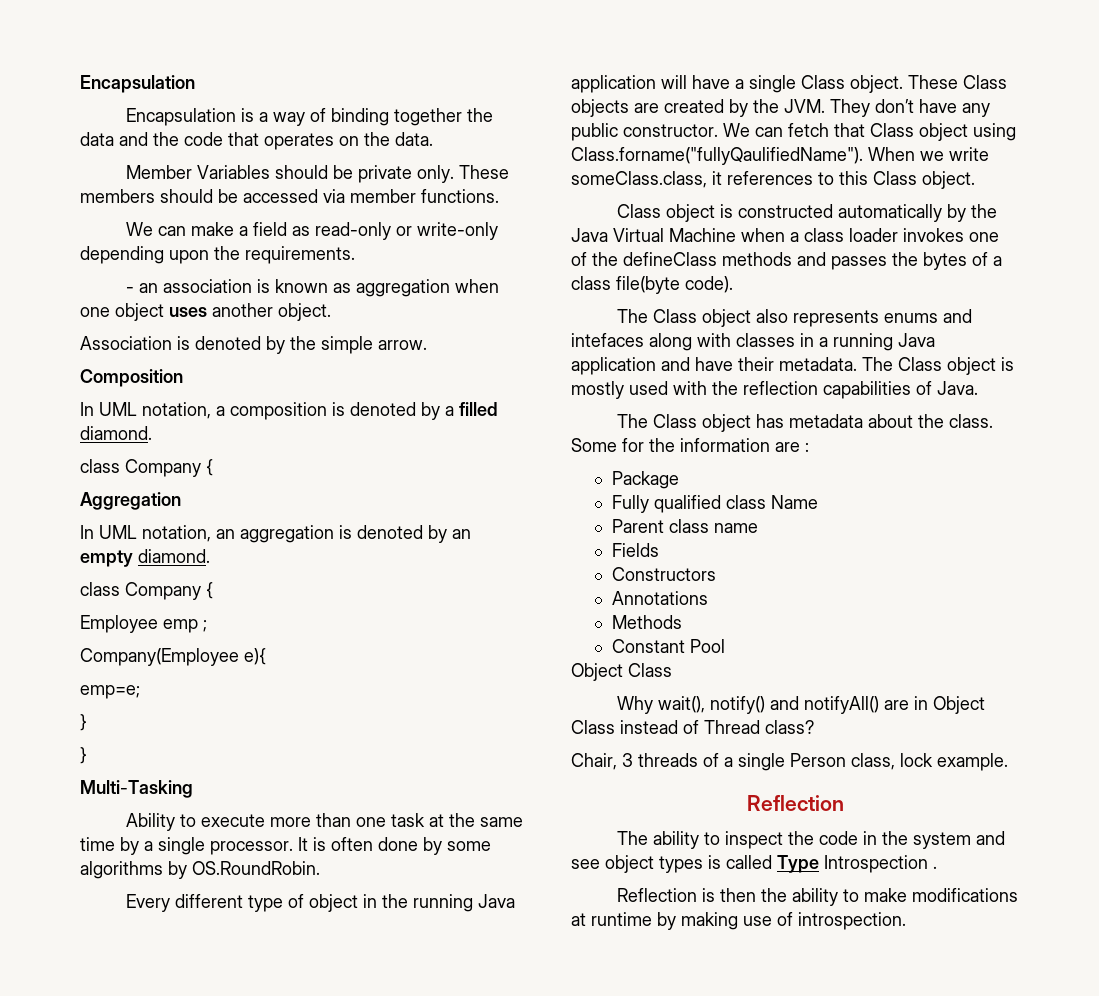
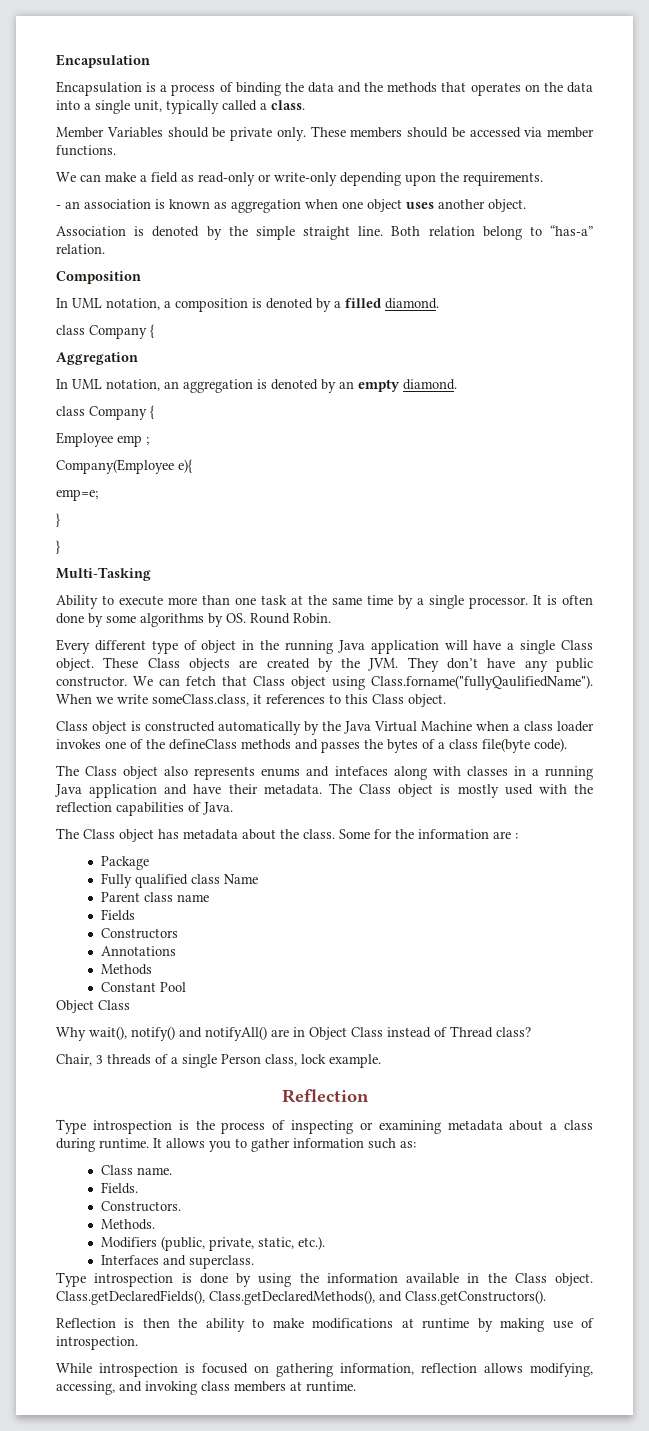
- Encapsulation is a way of binding together the data and the code that operates on the data.
+ Encapsulation is a process of binding the data and the methods that operates on the data into a single unit, typically called a class.
- Association is denoted by the simple arrow.
+ Association is denoted by the simple straight line. Both relation belong to “has-a” relation.
- It is often done by some algorithms by OS.RoundRobin.
+ It is often done by some algorithms by OS. Round Robin.
- The ability to inspect the code in the system and see object types is called Type Introspection .
+ Type introspection is the process of inspecting or examining metadata about a class during runtime. It allows you to gather information such as:
+ Class name.
+ Fields.
+ Constructors.
+ Methods.
+ Modifiers (public, private, static, etc.).
+ Interfaces and superclass.
+ Type introspection is done by using the information available in the Class object. Class.getDeclaredFields(), Class.getDeclaredMethods(), and Class.getConstructors().
+ While introspection is focused on gathering information, reflection allows modifying, accessing, and invoking class members at runtime.

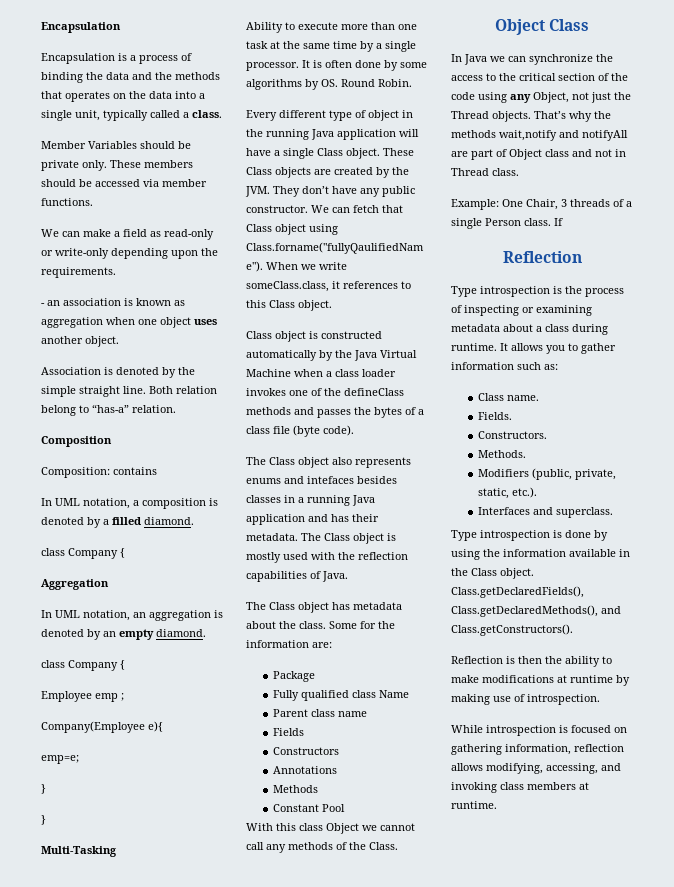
+ Composition: contains
- Class object is constructed automatically by the Java Virtual Machine when a class loader invokes one of the defineClass methods and passes the bytes of a class file(byte code).
+ Class object is constructed automatically by the Java Virtual Machine when a class loader invokes one of the defineClass methods and passes the bytes of a class file (byte code).
- The Class object also represents enums and intefaces along with classes in a running Java application and have their metadata.
+ The Class object also represents enums and intefaces besides classes in a running Java application and has their metadata.
- Some for the information are :
+ Some for the information are:
  Constant Pool
+ With this class Object we cannot call any methods of the Class.
  Object Class
- Why wait(), notify() and notifyAll() are in Object Class instead of Thread class?
- Chair, 3 threads of a single Person class, lock example.
+ In Java we can synchronize the access to the critical section of the code using any Object, not just the Thread objects. That’s why the methods wait,notify and notifyAll are part of Object class and not in Thread class.
+ Example: One Chair, 3 threads of a single Person class. If

